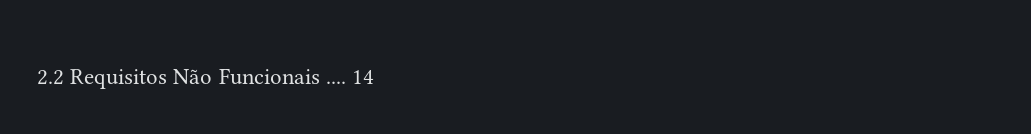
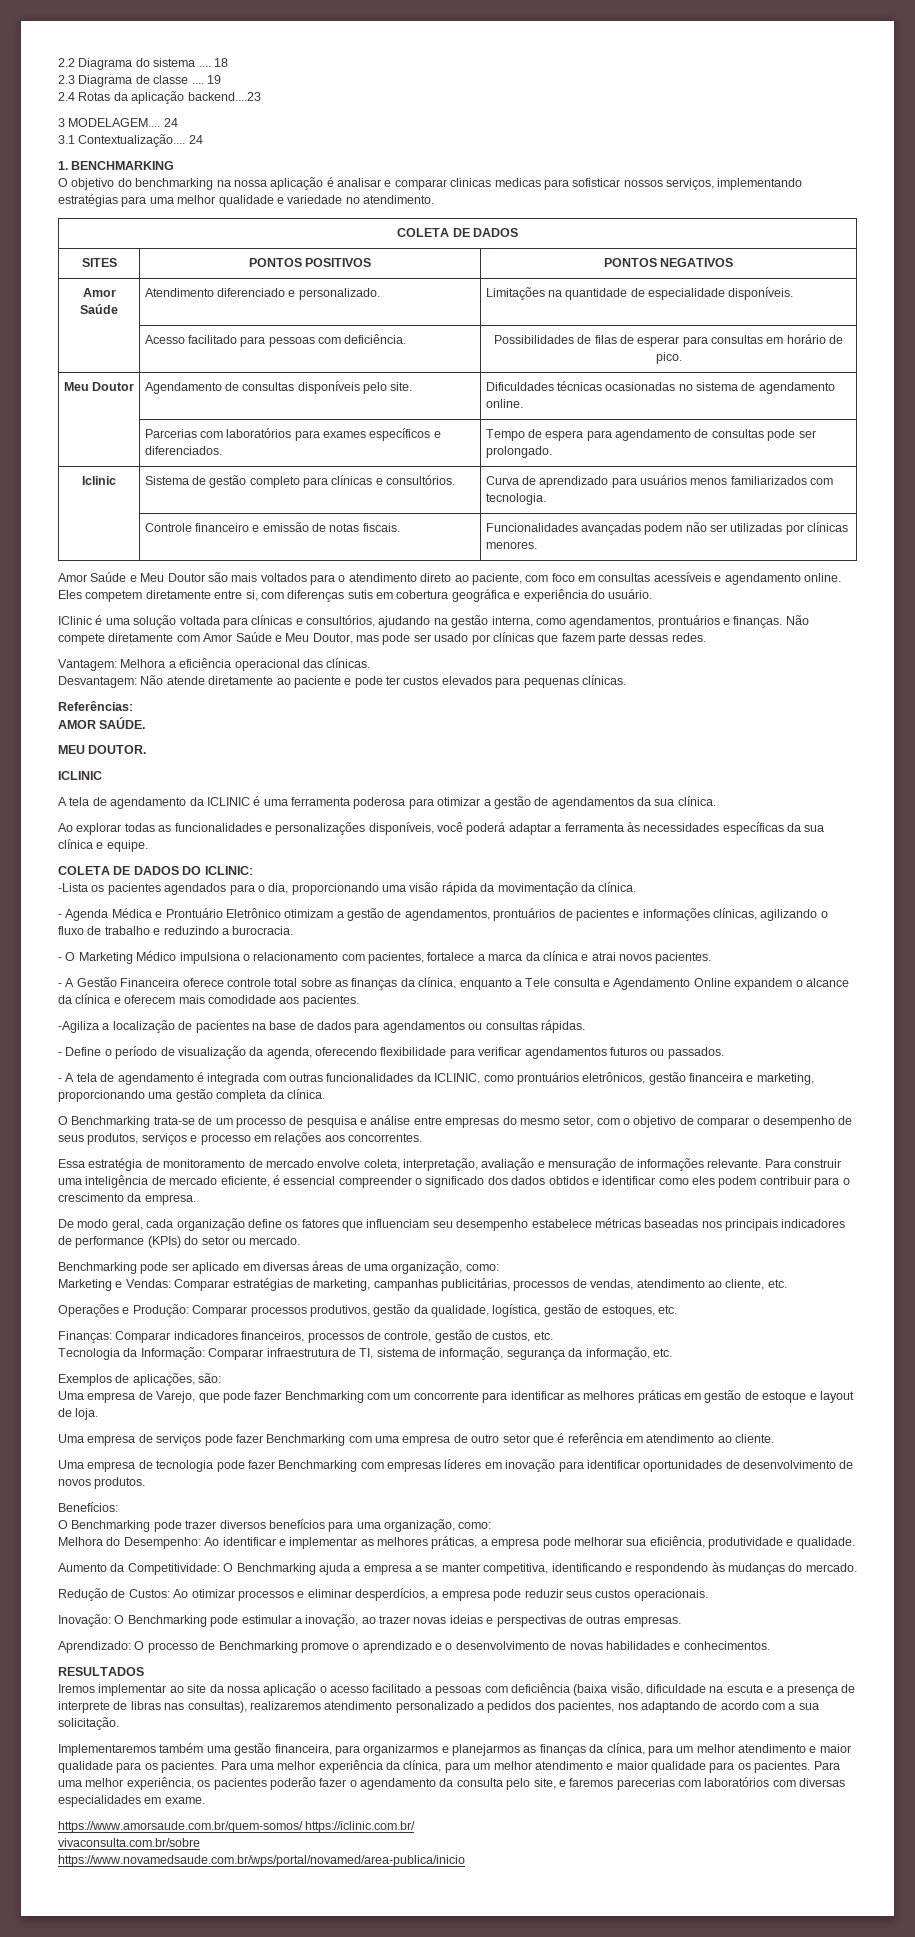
- 2.2 Requisitos Não Funcionais .... 14
+ 2.2 Diagrama do sistema .... 18
+ 2.3 Diagrama de classe .... 19
+ 2.4 Rotas da aplicação backend....23
+ 3 MODELAGEM.... 24
+ 3.1 Contextualização.... 24
+ 1. BENCHMARKING
+ O objetivo do benchmarking na nossa aplicação é analisar e comparar clinicas medicas para sofisticar nossos serviços, implementando estratégias para uma melhor qualidade e variedade no atendimento.
+ COLETA DE DADOS
+ SITES | PONTOS POSITIVOS | PONTOS NEGATIVOS
+ Amor Saúde | Atendimento diferenciado e personalizado. | Limitações na quantidade de especialidade disponíveis.
+ | Acesso facilitado para pessoas com deficiência. | Possibilidades de filas de esperar para consultas em horário de pico.
+ Meu Doutor | Agendamento de consultas disponíveis pelo site. | Dificuldades técnicas ocasionadas no sistema de agendamento online.
+ | Parcerias com laboratórios para exames específicos e diferenciados. | Tempo de espera para agendamento de consultas pode ser prolongado.
+ Iclinic | Sistema de gestão completo para clínicas e consultórios. | Curva de aprendizado para usuários menos familiarizados com tecnologia.
+ | Controle financeiro e emissão de notas fiscais. | Funcionalidades avançadas podem não ser utilizadas por clínicas menores.
+ Amor Saúde e Meu Doutor são mais voltados para o atendimento direto ao paciente, com foco em consultas acessíveis e agendamento online. Eles competem diretamente entre si, com diferenças sutis em cobertura geográfica e experiência do usuário.
+ IClinic é uma solução voltada para clínicas e consultórios, ajudando na gestão interna, como agendamentos, prontuários e finanças. Não compete diretamente com Amor Saúde e Meu Doutor, mas pode ser usado por clínicas que fazem parte dessas redes.
+ Vantagem: Melhora a eficiência operacional das clínicas.
+ Desvantagem: Não atende diretamente ao paciente e pode ter custos elevados para pequenas clínicas.
+ Referências:
+ AMOR SAÚDE.
+ MEU DOUTOR.
+ ICLINIC
+ A tela de agendamento da ICLINIC é uma ferramenta poderosa para otimizar a gestão de agendamentos da sua clínica.
+ Ao explorar todas as funcionalidades e personalizações disponíveis, você poderá adaptar a ferramenta às necessidades específicas da sua clínica e equipe.
+ COLETA DE DADOS DO ICLINIC:
+ -Lista os pacientes agendados para o dia, proporcionando uma visão rápida da movimentação da clínica.
+ - Agenda Médica e Prontuário Eletrônico otimizam a gestão de agendamentos, prontuários de pacientes e informações clínicas, agilizando o fluxo de trabalho e reduzindo a burocracia.
+ - O Marketing Médico impulsiona o relacionamento com pacientes, fortalece a marca da clínica e atrai novos pacientes.
+ - A Gestão Financeira oferece controle total sobre as finanças da clínica, enquanto a Tele consulta e Agendamento Online expandem o alcance da clínica e oferecem mais comodidade aos pacientes.
+ -Agiliza a localização de pacientes na base de dados para agendamentos ou consultas rápidas.
+ - Define o período de visualização da agenda, oferecendo flexibilidade para verificar agendamentos futuros ou passados.
+ - A tela de agendamento é integrada com outras funcionalidades da ICLINIC, como prontuários eletrônicos, gestão financeira e marketing, proporcionando uma gestão completa da clínica.
+ O Benchmarking trata-se de um processo de pesquisa e análise entre empresas do mesmo setor, com o objetivo de comparar o desempenho de seus produtos, serviços e processo em relações aos concorrentes.
+ Essa estratégia de monitoramento de mercado envolve coleta, interpretação, avaliação e mensuração de informações relevante. Para construir uma inteligência de mercado eficiente, é essencial compreender o significado dos dados obtidos e identificar como eles podem contribuir para o crescimento da empresa.
+ De modo geral, cada organização define os fatores que influenciam seu desempenho estabelece métricas baseadas nos principais indicadores de performance (KPIs) do setor ou mercado.
+ Benchmarking pode ser aplicado em diversas áreas de uma organização, como:
+ Marketing e Vendas: Comparar estratégias de marketing, campanhas publicitárias, processos de vendas, atendimento ao cliente, etc.
+ Operações e Produção: Comparar processos produtivos, gestão da qualidade, logística, gestão de estoques, etc.
+ Finanças: Comparar indicadores financeiros, processos de controle, gestão de custos, etc.
+ Tecnologia da Informação: Comparar infraestrutura de TI, sistema de informação, segurança da informação, etc.
+ Exemplos de aplicações, são:
+ Uma empresa de Varejo, que pode fazer Benchmarking com um concorrente para identificar as melhores práticas em gestão de estoque e layout de loja.
+ Uma empresa de serviços pode fazer Benchmarking com uma empresa de outro setor que é referência em atendimento ao cliente.
+ Uma empresa de tecnologia pode fazer Benchmarking com empresas líderes em inovação para identificar oportunidades de desenvolvimento de novos produtos.
+ Benefícios:
+ O Benchmarking pode trazer diversos benefícios para uma organização, como:
+ Melhora do Desempenho: Ao identificar e implementar as melhores práticas, a empresa pode melhorar sua eficiência, produtividade e qualidade.
+ Aumento da Competitividade: O Benchmarking ajuda a empresa a se manter competitiva, identificando e respondendo às mudanças do mercado.
+ Redução de Custos: Ao otimizar processos e eliminar desperdícios, a empresa pode reduzir seus custos operacionais.
+ Inovação: O Benchmarking pode estimular a inovação, ao trazer novas ideias e perspectivas de outras empresas.
+ Aprendizado: O processo de Benchmarking promove o aprendizado e o desenvolvimento de novas habilidades e conhecimentos.
+ RESULTADOS
+ Iremos implementar ao site da nossa aplicação o acesso facilitado a pessoas com deficiência (baixa visão, dificuldade na escuta e a presença de interprete de libras nas consultas), realizaremos atendimento personalizado a pedidos dos pacientes, nos adaptando de acordo com a sua solicitação.
+ Implementaremos também uma gestão financeira, para organizarmos e planejarmos as finanças da clínica, para um melhor atendimento e maior qualidade para os pacientes. Para uma melhor experiência da clínica, para um melhor atendimento e maior qualidade para os pacientes. Para uma melhor experiência, os pacientes poderão fazer o agendamento da consulta pelo site, e faremos parecerias com laboratórios com diversas especialidades em exame.
+ https://www.amorsaude.com.br/quem-somos/ https://iclinic.com.br/
+ vivaconsulta.com.br/sobre
+ https://www.novamedsaude.com.br/wps/portal/novamed/area-publica/inicio

